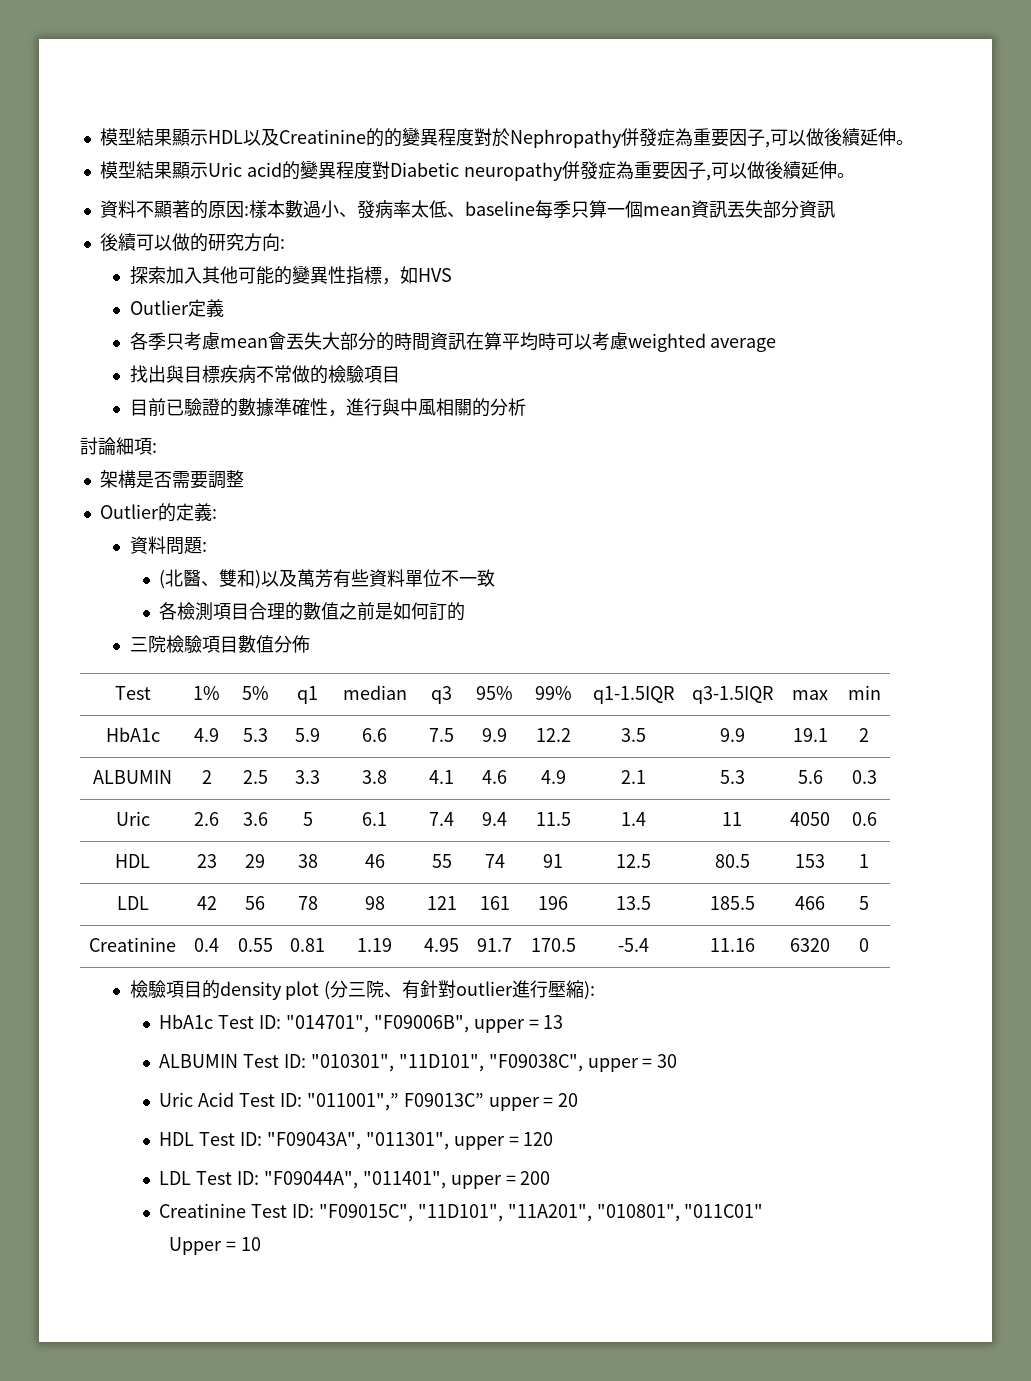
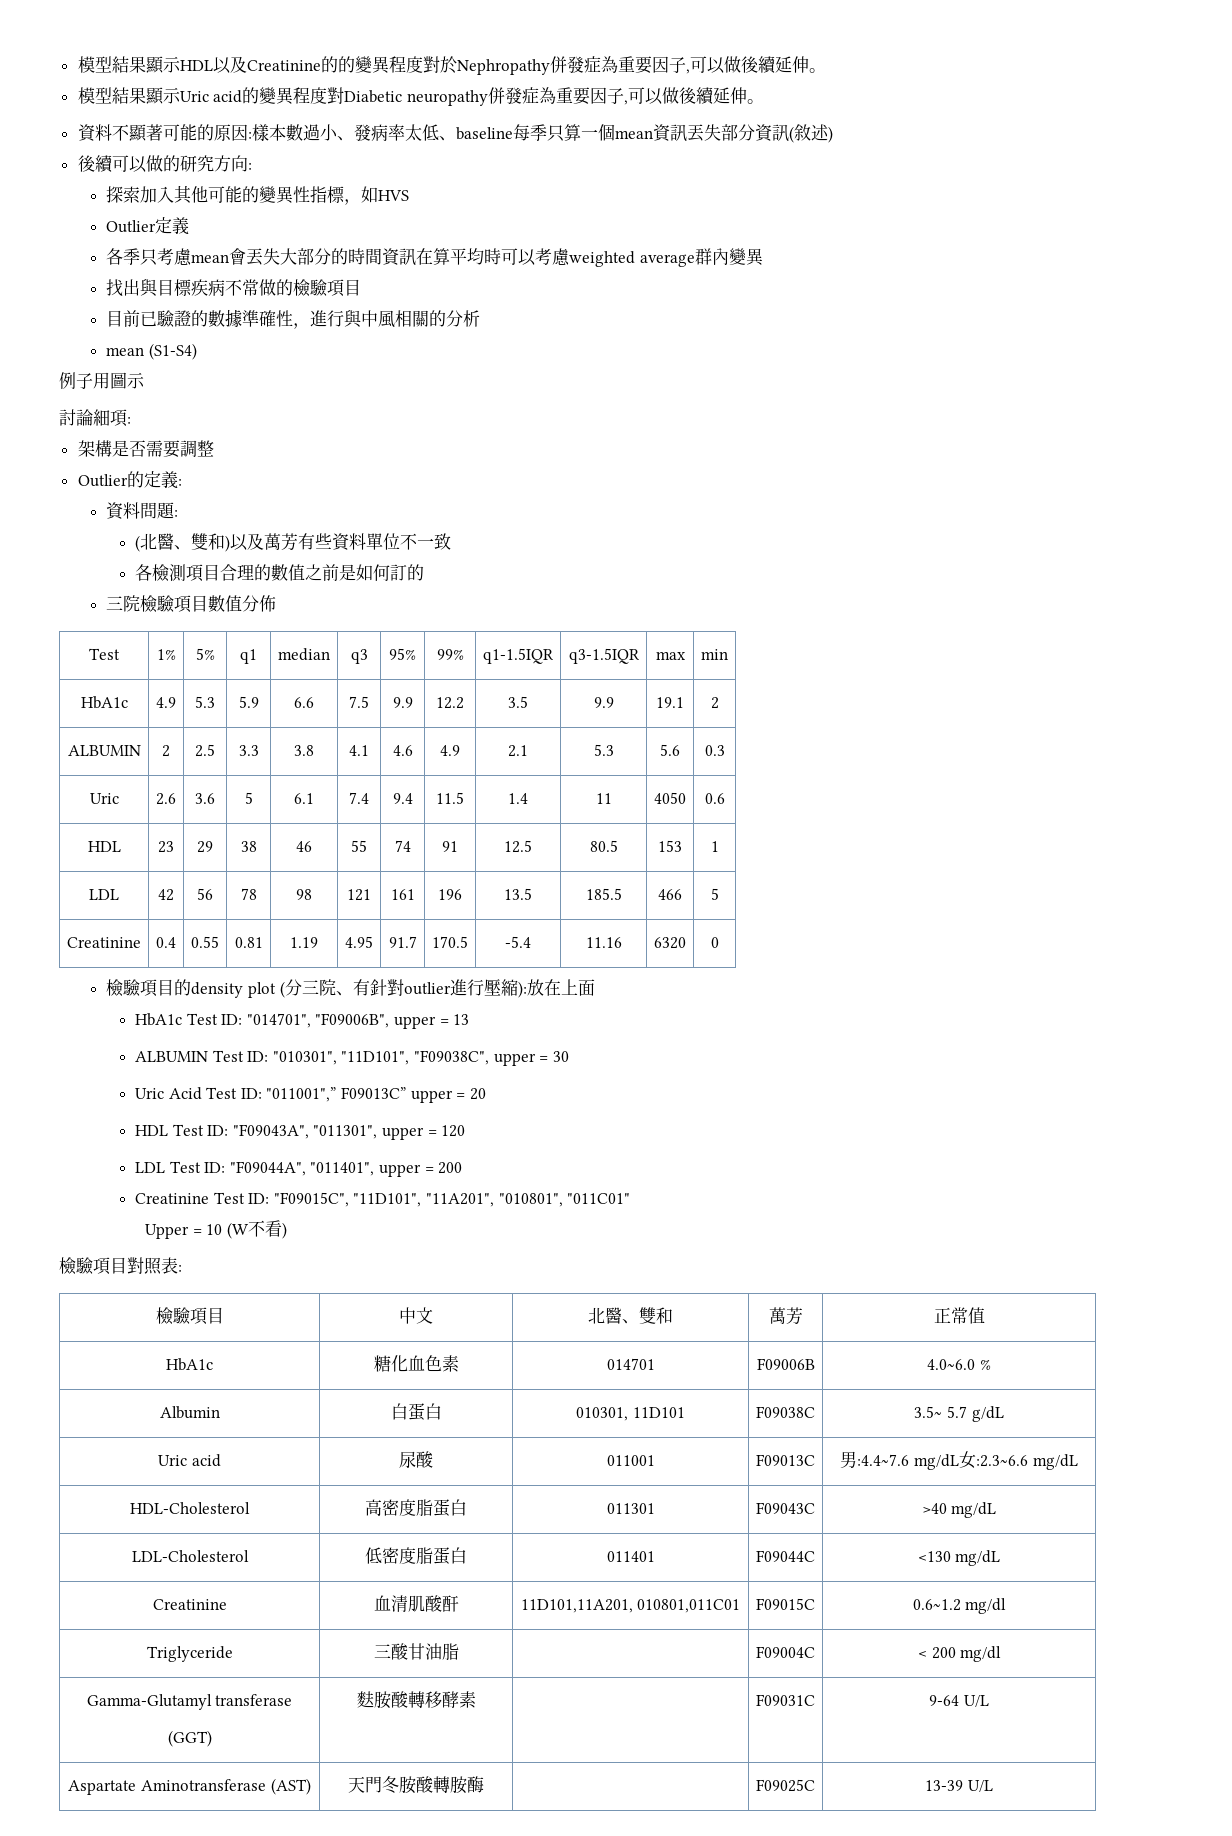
- 資料不顯著的原因:樣本數過小、發病率太低、baseline每季只算一個mean資訊丟失部分資訊
+ 資料不顯著可能的原因:樣本數過小、發病率太低、baseline每季只算一個mean資訊丟失部分資訊(敘述)
- 各季只考慮mean會丟失大部分的時間資訊在算平均時可以考慮weighted average
+ 各季只考慮mean會丟失大部分的時間資訊在算平均時可以考慮weighted average群內變異
+ mean (S1-S4)
+ 例子用圖示
- 檢驗項目的density plot (分三院、有針對outlier進行壓縮):
+ 檢驗項目的density plot (分三院、有針對outlier進行壓縮):放在上面
- Upper = 10
+ Upper = 10 (W不看)
+ 檢驗項目對照表:
+ 檢驗項目 | 中文 | 北醫、雙和 | 萬芳 | 正常值
+ HbA1c | 糖化血色素 | 014701 | F09006B | 4.0~6.0 %
+ Albumin | 白蛋白 | 010301, 11D101 | F09038C | 3.5~ 5.7 g/dL
+ Uric acid | 尿酸 | 011001 | F09013C | 男:4.4~7.6 mg/dL女:2.3~6.6 mg/dL
+ HDL-Cholesterol | 高密度脂蛋白 | 011301 | F09043C | >40 mg/dL
+ LDL-Cholesterol | 低密度脂蛋白 | 011401 | F09044C | <130 mg/dL
+ Creatinine | 血清肌酸酐 | 11D101,11A201, 010801,011C01 | F09015C | 0.6~1.2 mg/dl
+ Triglyceride | 三酸甘油脂 | | F09004C | < 200 mg/dl
+ Gamma-Glutamyl transferase
+ (GGT) | 麩胺酸轉移酵素 | | F09031C | 9-64 U/L
+ Aspartate Aminotransferase (AST) | 天門冬胺酸轉胺酶 | | F09025C | 13-39 U/L

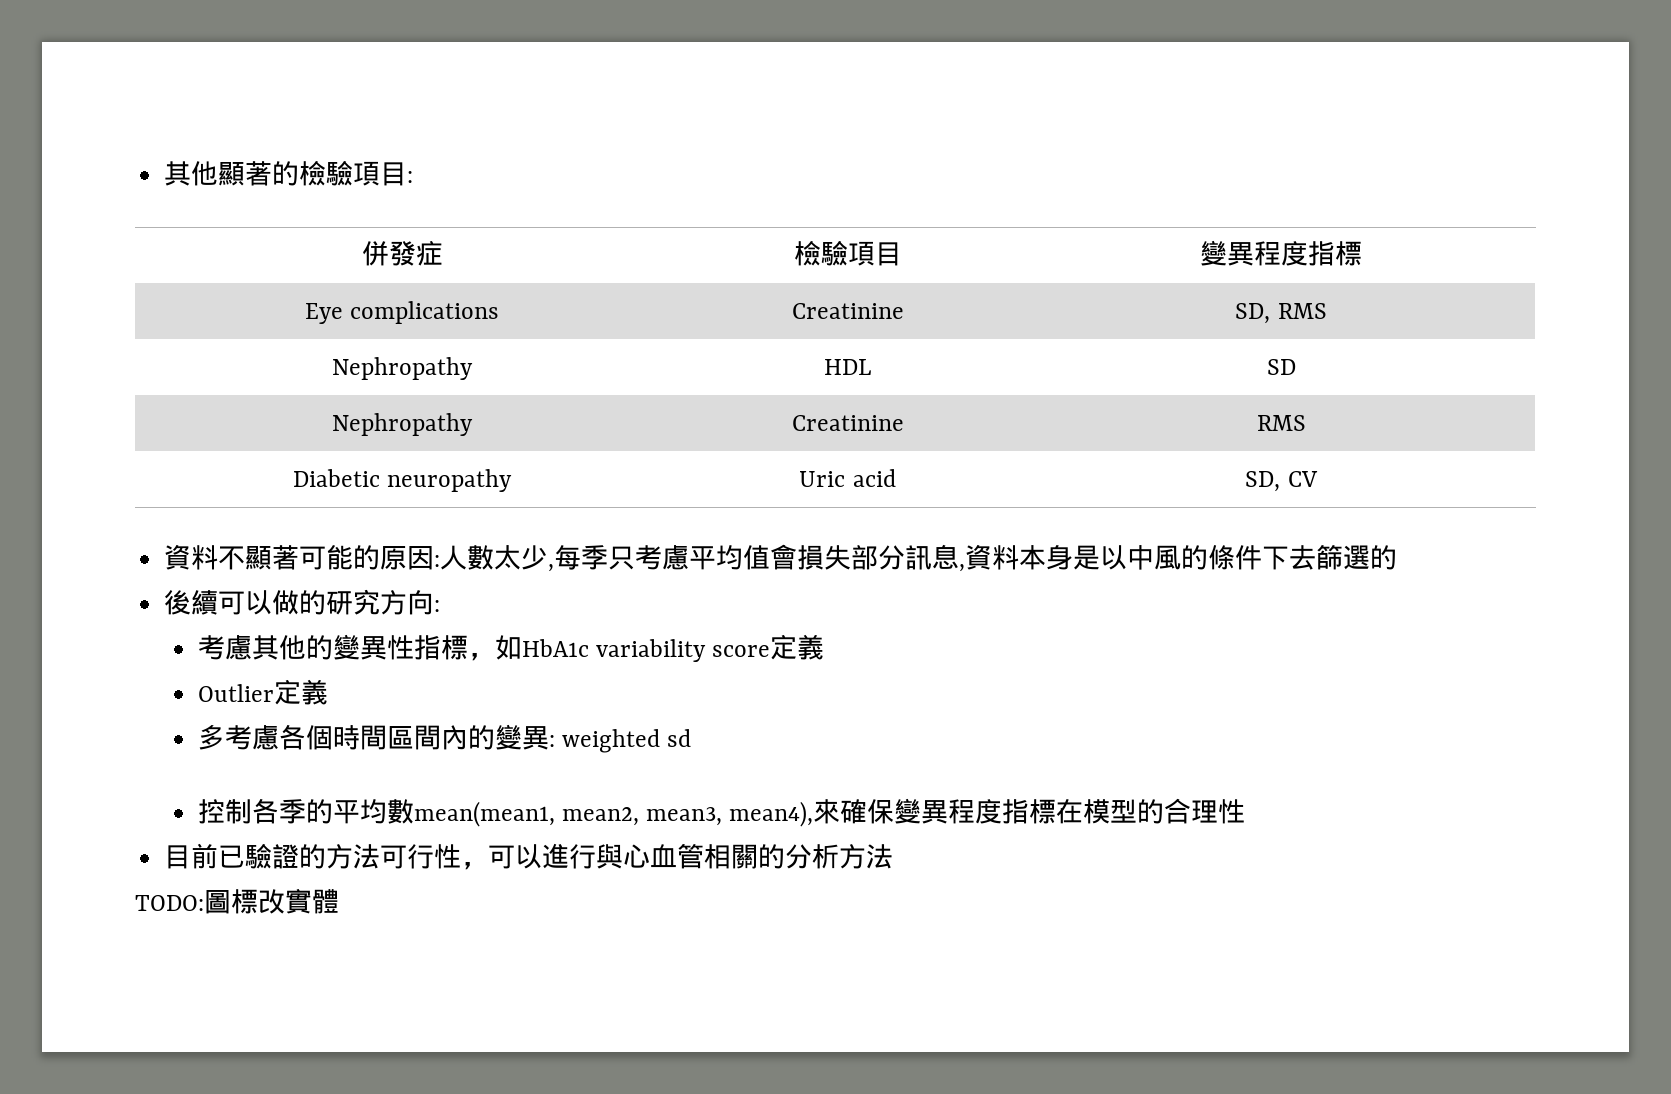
- 模型結果顯示HDL以及Creatinine的的變異程度對於Nephropathy併發症為重要因子,可以做後續延伸。
- 模型結果顯示Uric acid的變異程度對Diabetic neuropathy併發症為重要因子,可以做後續延伸。
+ 其他顯著的檢驗項目:
+ 併發症 | 檢驗項目 | 變異程度指標
+ Eye complications | Creatinine | SD, RMS
+ Nephropathy | HDL | SD
+ Nephropathy | Creatinine | RMS
+ Diabetic neuropathy | Uric acid | SD, CV
- 資料不顯著可能的原因:樣本數過小、發病率太低、baseline每季只算一個mean資訊丟失部分資訊(敘述)
+ 資料不顯著可能的原因:人數太少,每季只考慮平均值會損失部分訊息,資料本身是以中風的條件下去篩選的
- 探索加入其他可能的變異性指標，如HVS
+ 考慮其他的變異性指標，如HbA1c variability score定義
  Outlier定義
- 各季只考慮mean會丟失大部分的時間資訊在算平均時可以考慮weighted average群內變異
- 找出與目標疾病不常做的檢驗項目
- 目前已驗證的數據準確性，進行與中風相關的分析
- mean (S1-S4)
- 例子用圖示
- 討論細項:
- 架構是否需要調整
- Outlier的定義:
- 資料問題:
- (北醫、雙和)以及萬芳有些資料單位不一致
- 各檢測項目合理的數值之前是如何訂的
- 三院檢驗項目數值分佈
- Test | 1% | 5% | q1 | median | q3 | 95% | 99% | q1-1.5IQR | q3-1.5IQR | max | min
- HbA1c | 4.9 | 5.3 | 5.9 | 6.6 | 7.5 | 9.9 | 12.2 | 3.5 | 9.9 | 19.1 | 2
- ALBUMIN | 2 | 2.5 | 3.3 | 3.8 | 4.1 | 4.6 | 4.9 | 2.1 | 5.3 | 5.6 | 0.3
- Uric | 2.6 | 3.6 | 5 | 6.1 | 7.4 | 9.4 | 11.5 | 1.4 | 11 | 4050 | 0.6
- HDL | 23 | 29 | 38 | 46 | 55 | 74 | 91 | 12.5 | 80.5 | 153 | 1
- LDL | 42 | 56 | 78 | 98 | 121 | 161 | 196 | 13.5 | 185.5 | 466 | 5
- Creatinine | 0.4 | 0.55 | 0.81 | 1.19 | 4.95 | 91.7 | 170.5 | -5.4 | 11.16 | 6320 | 0
- 檢驗項目的density plot (分三院、有針對outlier進行壓縮):放在上面
- HbA1c Test ID: "014701", "F09006B", upper = 13
- ALBUMIN Test ID: "010301", "11D101", "F09038C", upper = 30
- Uric Acid Test ID: "011001",” F09013C” upper = 20
- HDL Test ID: "F09043A", "011301", upper = 120
- LDL Test ID: "F09044A", "011401", upper = 200
- Creatinine Test ID: "F09015C", "11D101", "11A201", "010801", "011C01"
- Upper = 10 (W不看)
- 檢驗項目對照表:
- 檢驗項目 | 中文 | 北醫、雙和 | 萬芳 | 正常值
- HbA1c | 糖化血色素 | 014701 | F09006B | 4.0~6.0 %
- Albumin | 白蛋白 | 010301, 11D101 | F09038C | 3.5~ 5.7 g/dL
- Uric acid | 尿酸 | 011001 | F09013C | 男:4.4~7.6 mg/dL女:2.3~6.6 mg/dL
- HDL-Cholesterol | 高密度脂蛋白 | 011301 | F09043C | >40 mg/dL
- LDL-Cholesterol | 低密度脂蛋白 | 011401 | F09044C | <130 mg/dL
- Creatinine | 血清肌酸酐 | 11D101,11A201, 010801,011C01 | F09015C | 0.6~1.2 mg/dl
- Triglyceride | 三酸甘油脂 | | F09004C | < 200 mg/dl
- Gamma-Glutamyl transferase
- (GGT) | 麩胺酸轉移酵素 | | F09031C | 9-64 U/L
- Aspartate Aminotransferase (AST) | 天門冬胺酸轉胺酶 | | F09025C | 13-39 U/L
+ 多考慮各個時間區間內的變異: weighted sd
+ 控制各季的平均數mean(mean1, mean2, mean3, mean4),來確保變異程度指標在模型的合理性
+ 目前已驗證的方法可行性，可以進行與心血管相關的分析方法
+ TODO:圖標改實體

